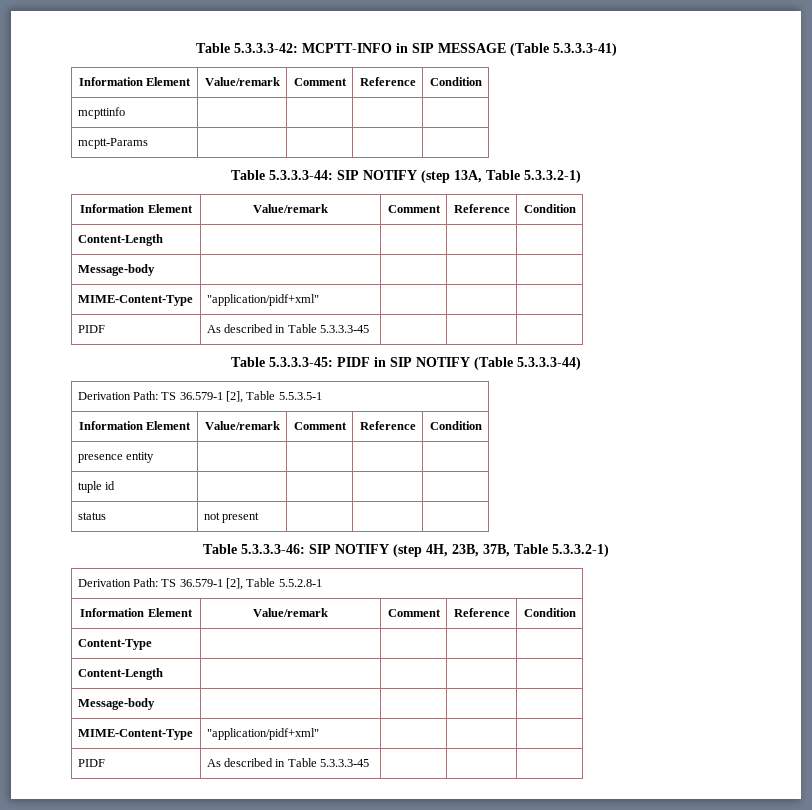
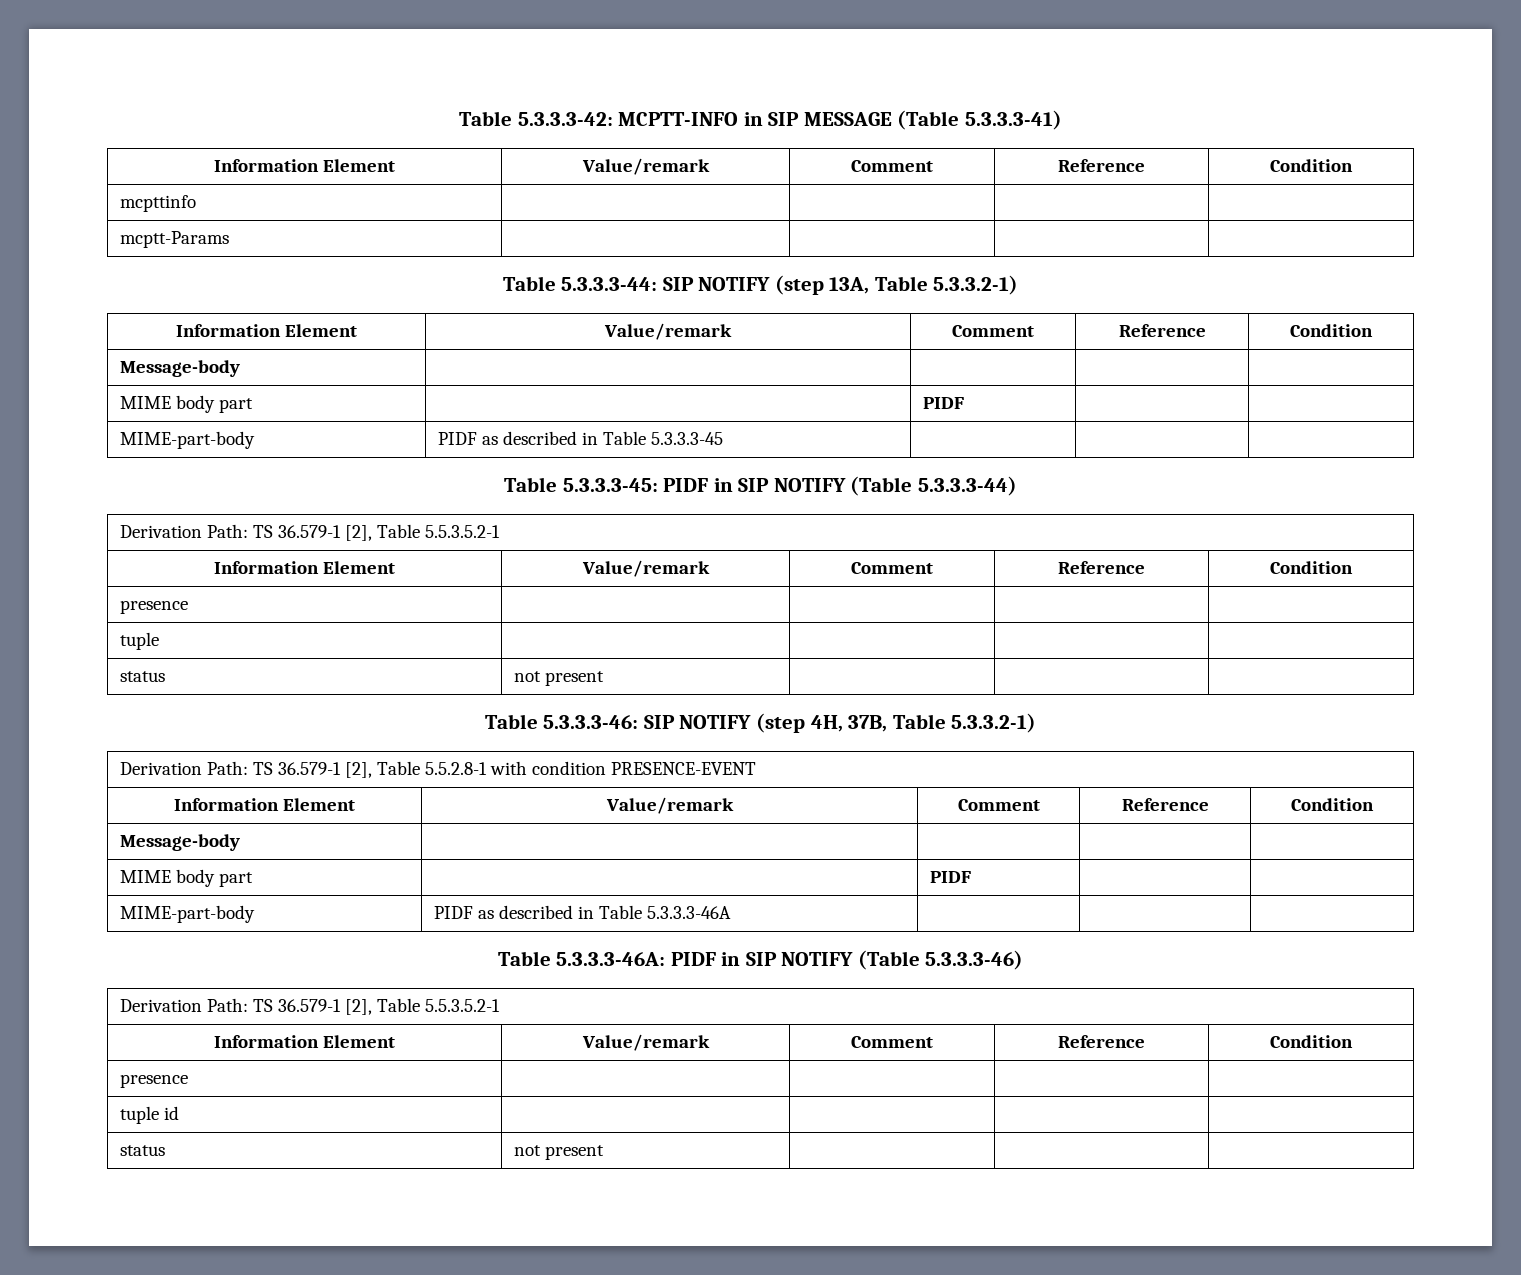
  Table 5.3.3.3-44: SIP NOTIFY (step 13A, Table 5.3.3.2-1)
  Information Element | Value/remark | Comment | Reference | Condition
- Content-Length | | | |
  Message-body | | | |
- MIME-Content-Type | "application/pidf+xml" | | |
- PIDF | As described in Table 5.3.3.3-45 | | |
+ MIME body part | | PIDF | |
+ MIME-part-body | PIDF as described in Table 5.3.3.3-45 | | |
  Table 5.3.3.3-45: PIDF in SIP NOTIFY (Table 5.3.3.3-44)
- Derivation Path: TS 36.579-1 [2], Table 5.5.3.5-1
+ Derivation Path: TS 36.579-1 [2], Table 5.5.3.5.2-1
  Information Element | Value/remark | Comment | Reference | Condition
- presence entity | | | |
+ presence | | | |
+ tuple | | | |
+ status | not present | | |
+ Table 5.3.3.3-46: SIP NOTIFY (step 4H, 37B, Table 5.3.3.2-1)
+ Derivation Path: TS 36.579-1 [2], Table 5.5.2.8-1 with condition PRESENCE-EVENT
+ Information Element | Value/remark | Comment | Reference | Condition
+ Message-body | | | |
+ MIME body part | | PIDF | |
+ MIME-part-body | PIDF as described in Table 5.3.3.3-46A | | |
+ Table 5.3.3.3-46A: PIDF in SIP NOTIFY (Table 5.3.3.3-46)
+ Derivation Path: TS 36.579-1 [2], Table 5.5.3.5.2-1
+ Information Element | Value/remark | Comment | Reference | Condition
+ presence | | | |
- Table 5.3.3.3-46: SIP NOTIFY (step 4H, 23B, 37B, Table 5.3.3.2-1)
- Derivation Path: TS 36.579-1 [2], Table 5.5.2.8-1
- Information Element | Value/remark | Comment | Reference | Condition
- Content-Type | | | |
- Content-Length | | | |
- Message-body | | | |
- MIME-Content-Type | "application/pidf+xml" | | |
- PIDF | As described in Table 5.3.3.3-45 | | |

